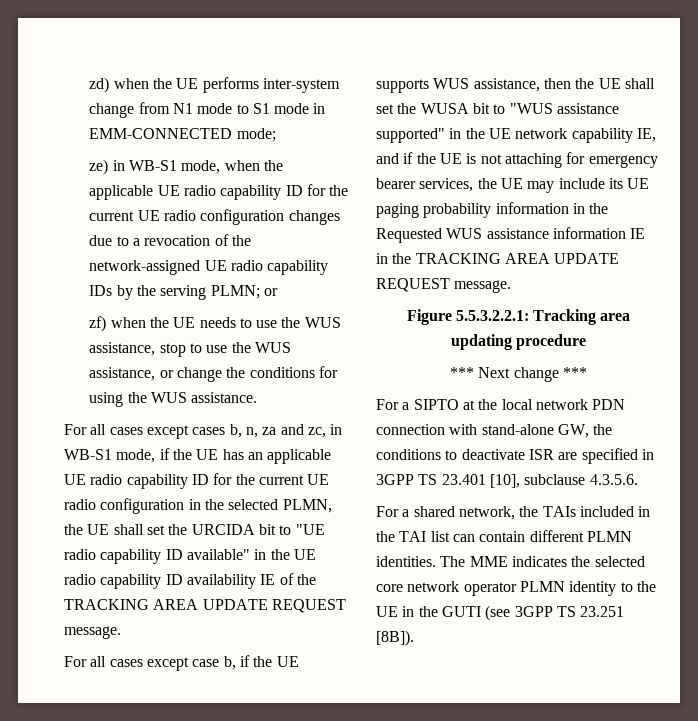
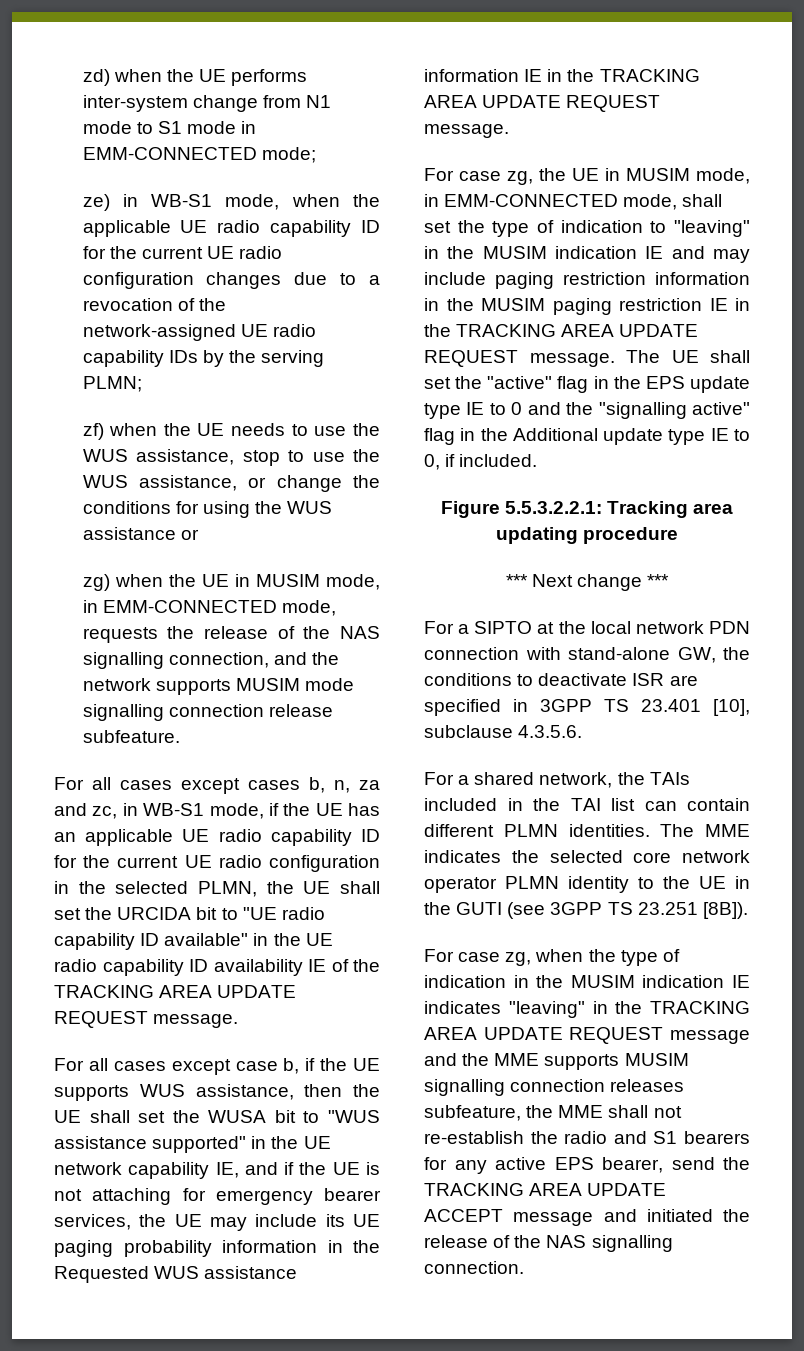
- ze) in WB-S1 mode, when the applicable UE radio capability ID for the current UE radio configuration changes due to a revocation of the network-assigned UE radio capability IDs by the serving PLMN; or
+ ze) in WB-S1 mode, when the applicable UE radio capability ID for the current UE radio configuration changes due to a revocation of the network-assigned UE radio capability IDs by the serving PLMN;
- zf) when the UE needs to use the WUS assistance, stop to use the WUS assistance, or change the conditions for using the WUS assistance.
+ zf) when the UE needs to use the WUS assistance, stop to use the WUS assistance, or change the conditions for using the WUS assistance or
+ zg) when the UE in MUSIM mode, in EMM-CONNECTED mode, requests the release of the NAS signalling connection, and the network supports MUSIM mode signalling connection release subfeature.
+ For case zg, the UE in MUSIM mode, in EMM-CONNECTED mode, shall set the type of indication to "leaving" in the MUSIM indication IE and may include paging restriction information in the MUSIM paging restriction IE in the TRACKING AREA UPDATE REQUEST message. The UE shall set the "active" flag in the EPS update type IE to 0 and the "signalling active" flag in the Additional update type IE to 0, if included.
+ For case zg, when the type of indication in the MUSIM indication IE indicates "leaving" in the TRACKING AREA UPDATE REQUEST message and the MME supports MUSIM signalling connection releases subfeature, the MME shall not re-establish the radio and S1 bearers for any active EPS bearer, send the TRACKING AREA UPDATE ACCEPT message and initiated the release of the NAS signalling connection.

